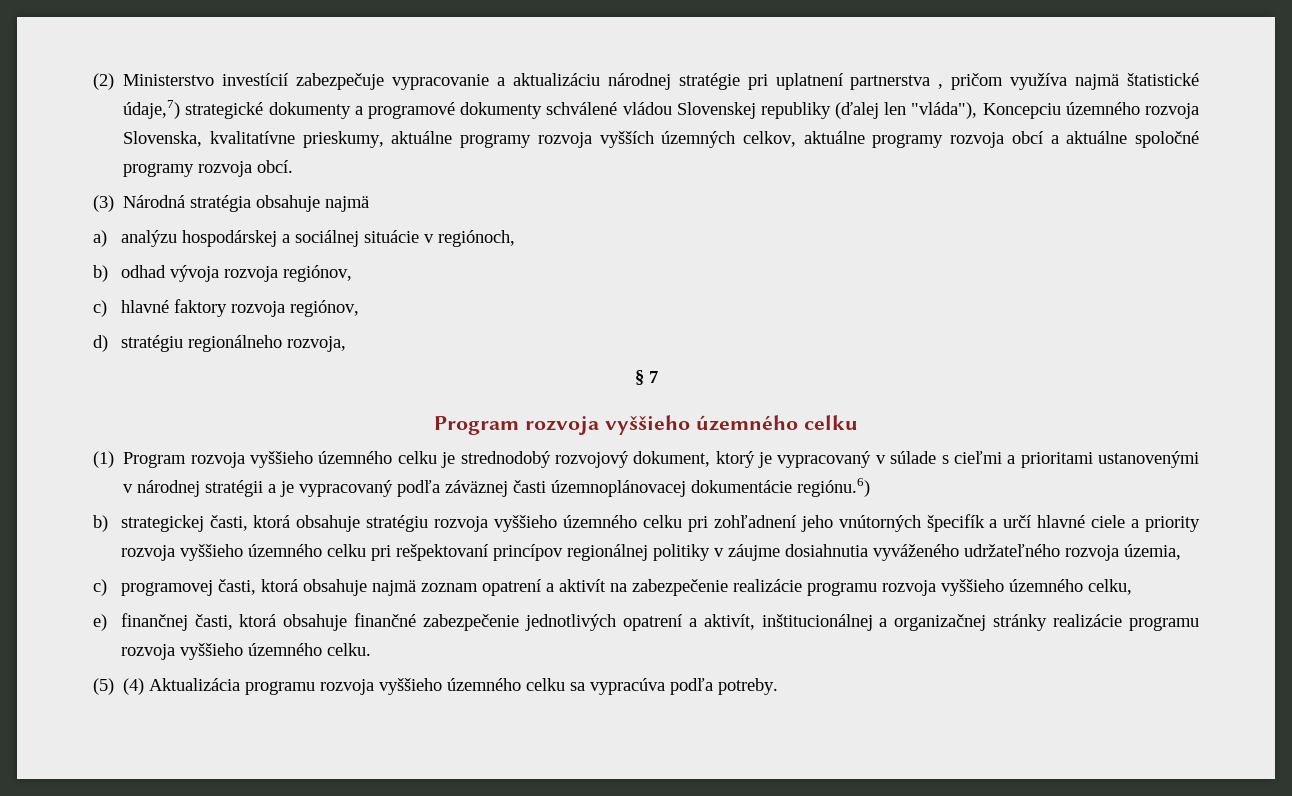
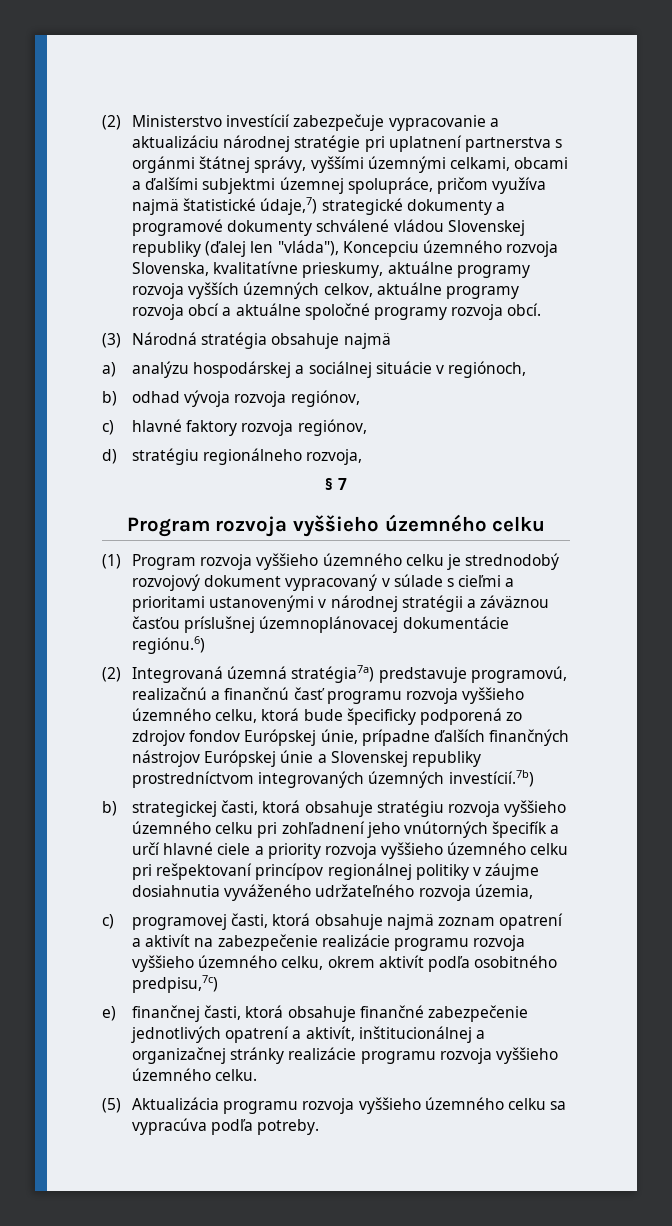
- (2) Ministerstvo investícií zabezpečuje vypracovanie a aktualizáciu národnej stratégie pri uplatnení partnerstva , pričom využíva najmä štatistické údaje,7) strategické dokumenty a programové dokumenty schválené vládou Slovenskej republiky (ďalej len "vláda"), Koncepciu územného rozvoja Slovenska, kvalitatívne prieskumy, aktuálne programy rozvoja vyšších územných celkov, aktuálne programy rozvoja obcí a aktuálne spoločné programy rozvoja obcí.
+ (2) Ministerstvo investícií zabezpečuje vypracovanie a aktualizáciu národnej stratégie pri uplatnení partnerstva s orgánmi štátnej správy, vyššími územnými celkami, obcami a ďalšími subjektmi územnej spolupráce, pričom využíva najmä štatistické údaje,7) strategické dokumenty a programové dokumenty schválené vládou Slovenskej republiky (ďalej len "vláda"), Koncepciu územného rozvoja Slovenska, kvalitatívne prieskumy, aktuálne programy rozvoja vyšších územných celkov, aktuálne programy rozvoja obcí a aktuálne spoločné programy rozvoja obcí.
- (1) Program rozvoja vyššieho územného celku je strednodobý rozvojový dokument, ktorý je vypracovaný v súlade s cieľmi a prioritami ustanovenými v národnej stratégii a je vypracovaný podľa záväznej časti územnoplánovacej dokumentácie regiónu.6)
+ (1) Program rozvoja vyššieho územného celku je strednodobý rozvojový dokument vypracovaný v súlade s cieľmi a prioritami ustanovenými v národnej stratégii a záväznou časťou príslušnej územnoplánovacej dokumentácie regiónu.6)
+ (2) Integrovaná územná stratégia7a) predstavuje programovú, realizačnú a finančnú časť programu rozvoja vyššieho územného celku, ktorá bude špecificky podporená zo zdrojov fondov Európskej únie, prípadne ďalších finančných nástrojov Európskej únie a Slovenskej republiky prostredníctvom integrovaných územných investícií.7b)
- c) programovej časti, ktorá obsahuje najmä zoznam opatrení a aktivít na zabezpečenie realizácie programu rozvoja vyššieho územného celku,
+ c) programovej časti, ktorá obsahuje najmä zoznam opatrení a aktivít na zabezpečenie realizácie programu rozvoja vyššieho územného celku, okrem aktivít podľa osobitného predpisu,7c)
- (5) (4) Aktualizácia programu rozvoja vyššieho územného celku sa vypracúva podľa potreby.
+ (5) Aktualizácia programu rozvoja vyššieho územného celku sa vypracúva podľa potreby.

